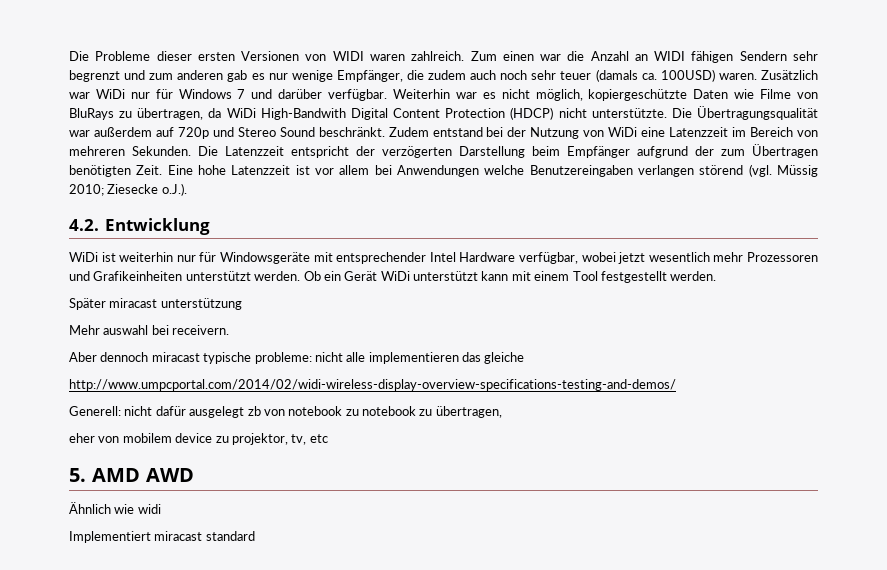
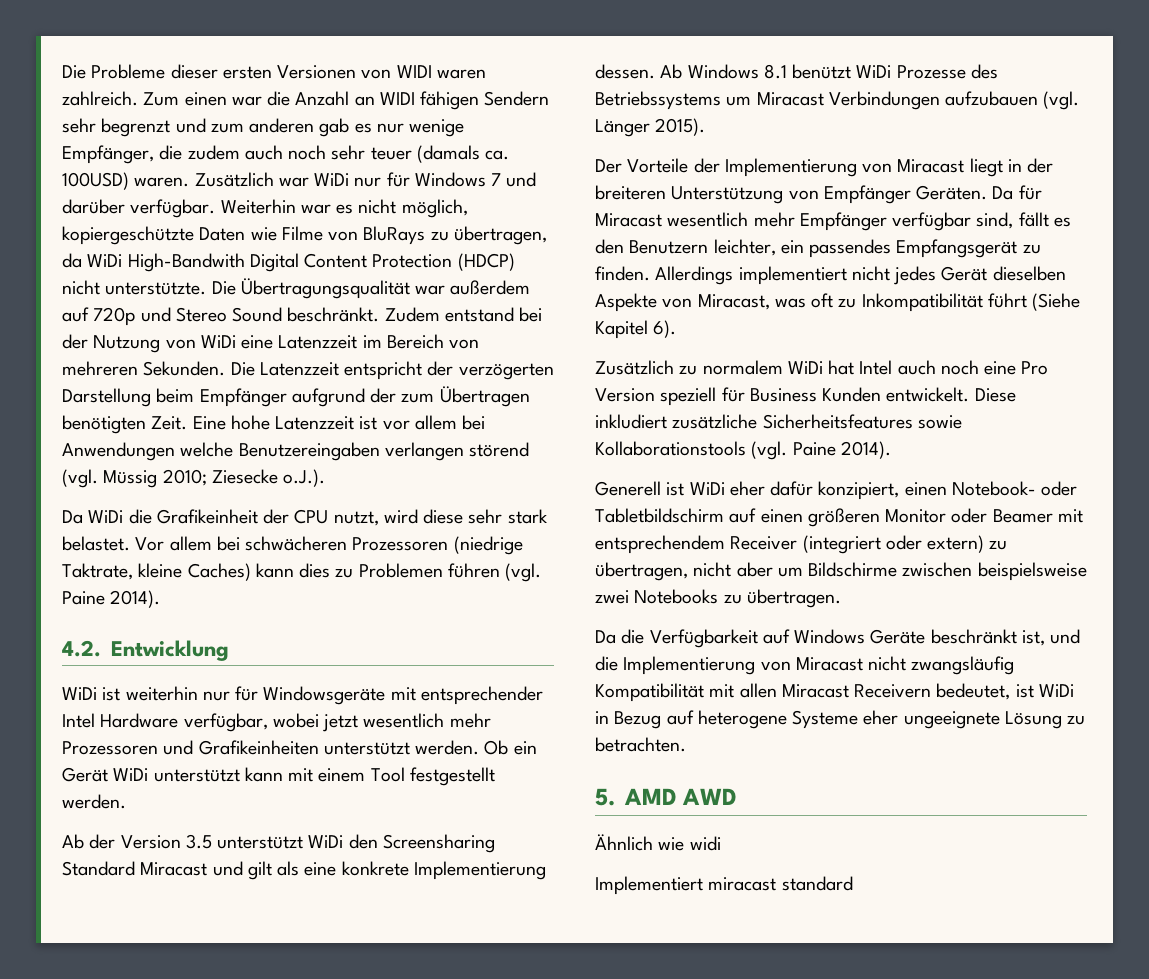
+ Da WiDi die Grafikeinheit der CPU nutzt, wird diese sehr stark belastet. Vor allem bei schwächeren Prozessoren (niedrige Taktrate, kleine Caches) kann dies zu Problemen führen (vgl. Paine 2014).
- Später miracast unterstützung
- Mehr auswahl bei receivern.
- Aber dennoch miracast typische probleme: nicht alle implementieren das gleiche
- http://www.umpcportal.com/2014/02/widi-wireless-display-overview-specifications-testing-and-demos/
- Generell: nicht dafür ausgelegt zb von notebook zu notebook zu übertragen,
- eher von mobilem device zu projektor, tv, etc
+ Ab der Version 3.5 unterstützt WiDi den Screensharing Standard Miracast und gilt als eine konkrete Implementierung dessen. Ab Windows 8.1 benützt WiDi Prozesse des Betriebssystems um Miracast Verbindungen aufzubauen (vgl. Länger 2015).
+ Der Vorteile der Implementierung von Miracast liegt in der breiteren Unterstützung von Empfänger Geräten. Da für Miracast wesentlich mehr Empfänger verfügbar sind, fällt es den Benutzern leichter, ein passendes Empfangsgerät zu finden. Allerdings implementiert nicht jedes Gerät dieselben Aspekte von Miracast, was oft zu Inkompatibilität führt (Siehe Kapitel 6).
+ Zusätzlich zu normalem WiDi hat Intel auch noch eine Pro Version speziell für Business Kunden entwickelt. Diese inkludiert zusätzliche Sicherheitsfeatures sowie Kollaborationstools (vgl. Paine 2014).
+ Generell ist WiDi eher dafür konzipiert, einen Notebook- oder Tabletbildschirm auf einen größeren Monitor oder Beamer mit entsprechendem Receiver (integriert oder extern) zu übertragen, nicht aber um Bildschirme zwischen beispielsweise zwei Notebooks zu übertragen.
+ Da die Verfügbarkeit auf Windows Geräte beschränkt ist, und die Implementierung von Miracast nicht zwangsläufig Kompatibilität mit allen Miracast Receivern bedeutet, ist WiDi in Bezug auf heterogene Systeme eher ungeeignete Lösung zu betrachten.

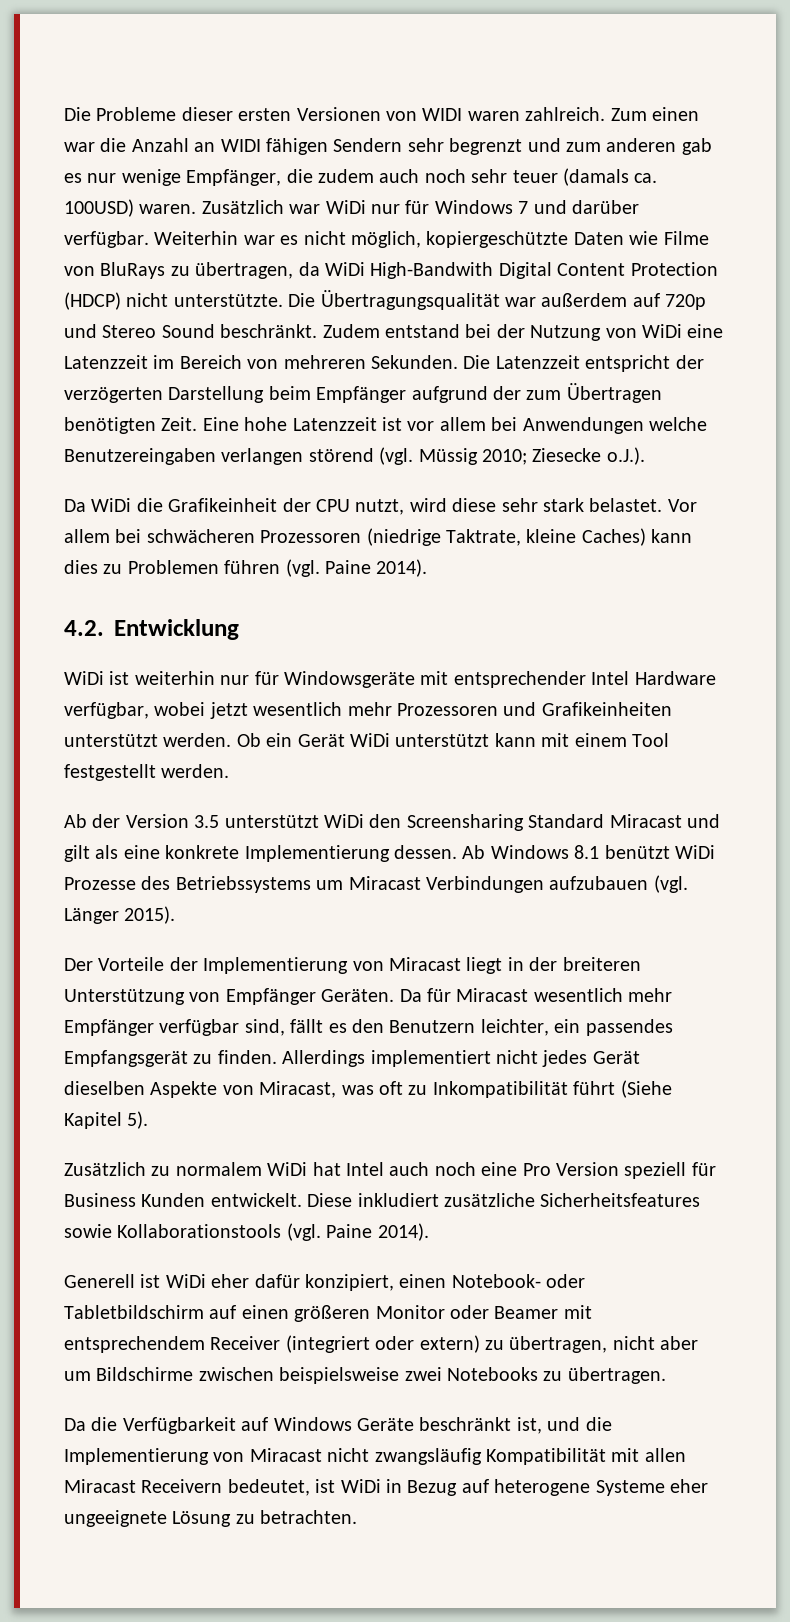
- Allerdings implementiert nicht jedes Gerät dieselben Aspekte von Miracast, was oft zu Inkompatibilität führt (Siehe Kapitel 6).
+ Allerdings implementiert nicht jedes Gerät dieselben Aspekte von Miracast, was oft zu Inkompatibilität führt (Siehe Kapitel 5).
- 5. AMD AWD
- Ähnlich wie widi
- Implementiert miracast standard

